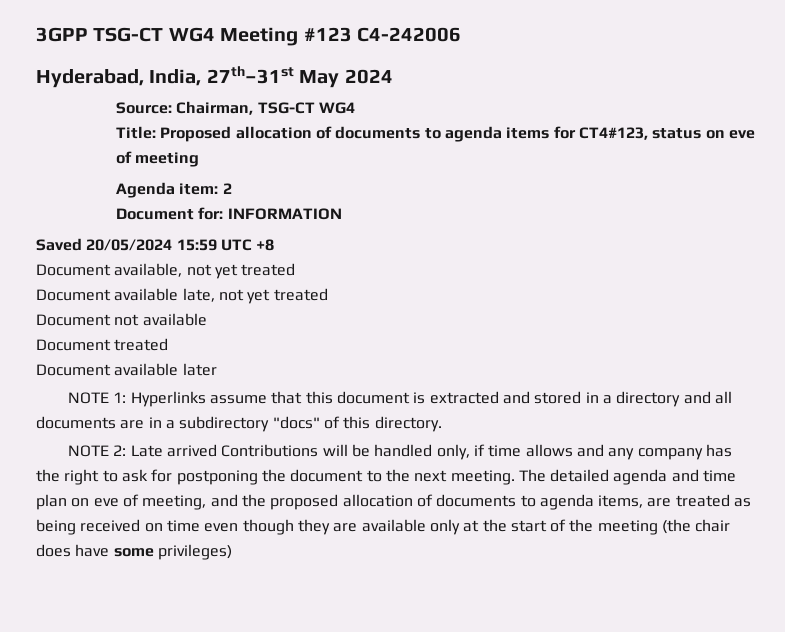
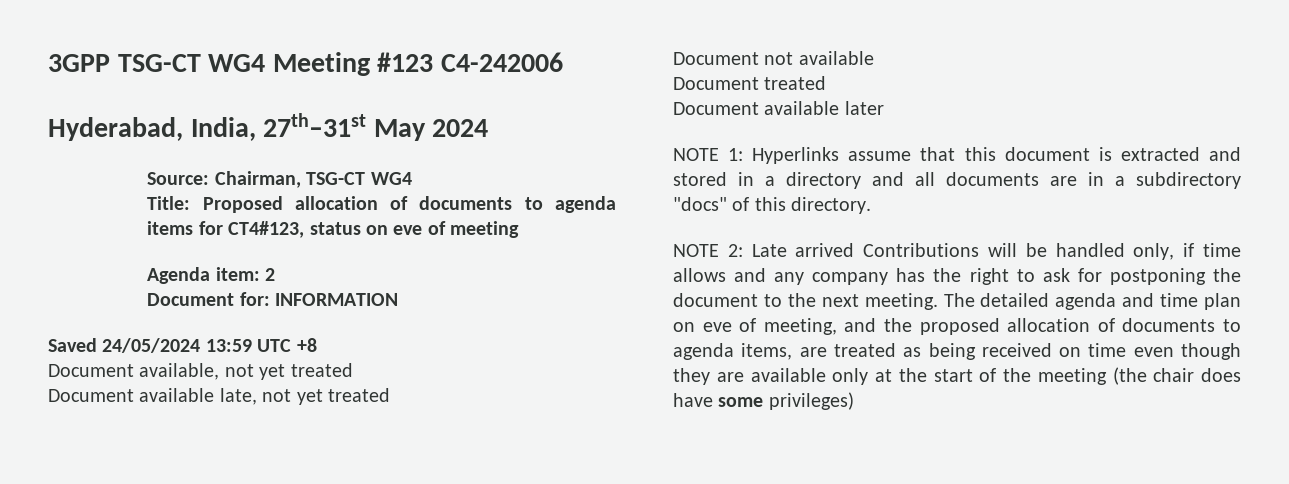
- Saved 20/05/2024 15:59 UTC +8
+ Saved 24/05/2024 13:59 UTC +8

